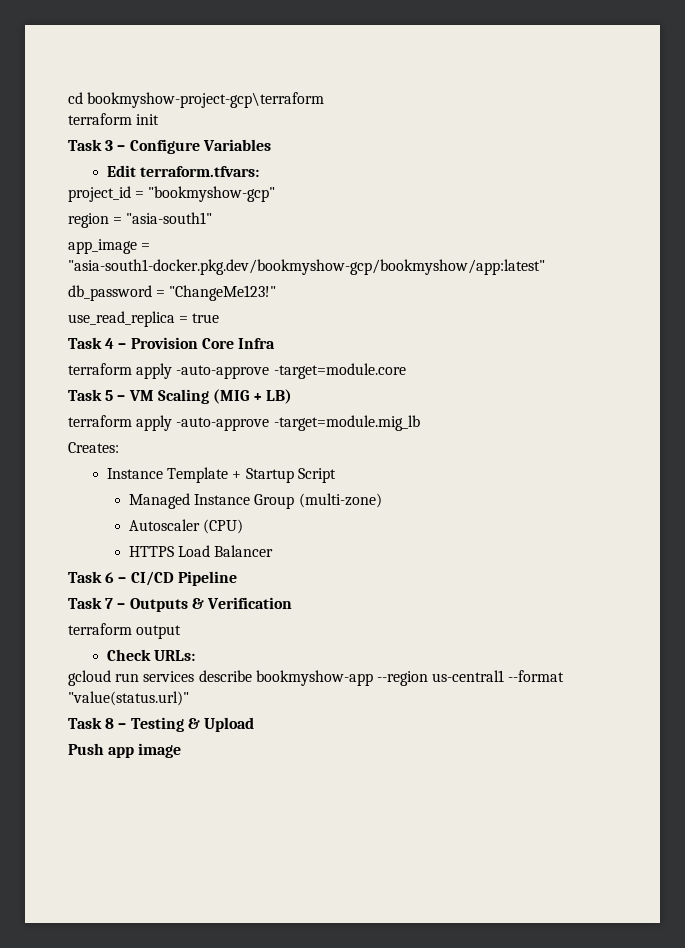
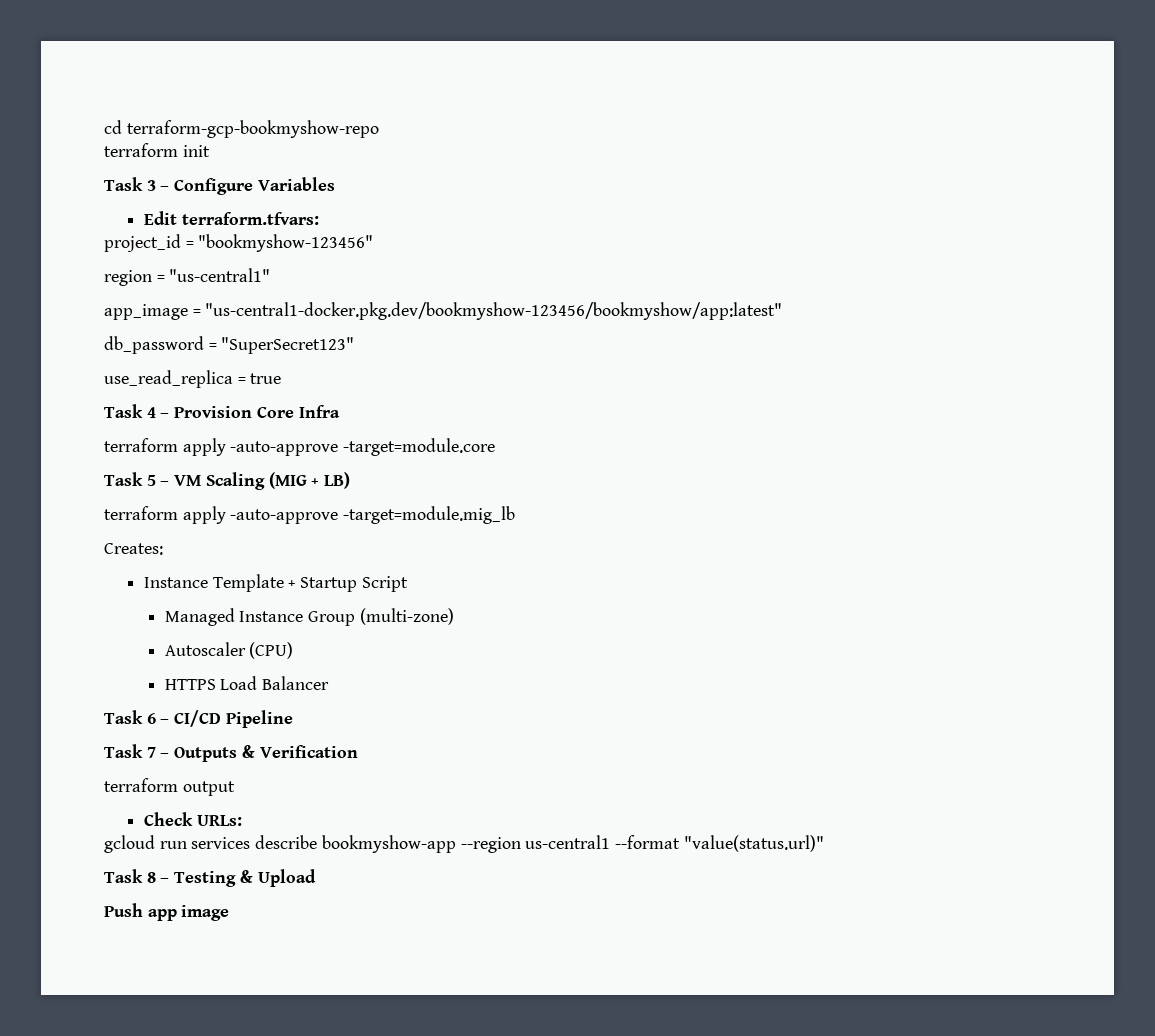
- cd bookmyshow-project-gcp\terraform
+ cd terraform-gcp-bookmyshow-repo
- project_id = "bookmyshow-gcp"
+ project_id = "bookmyshow-123456"
- region = "asia-south1"
+ region = "us-central1"
- app_image = "asia-south1-docker.pkg.dev/bookmyshow-gcp/bookmyshow/app:latest"
+ app_image = "us-central1-docker.pkg.dev/bookmyshow-123456/bookmyshow/app:latest"
- db_password = "ChangeMe123!"
+ db_password = "SuperSecret123"

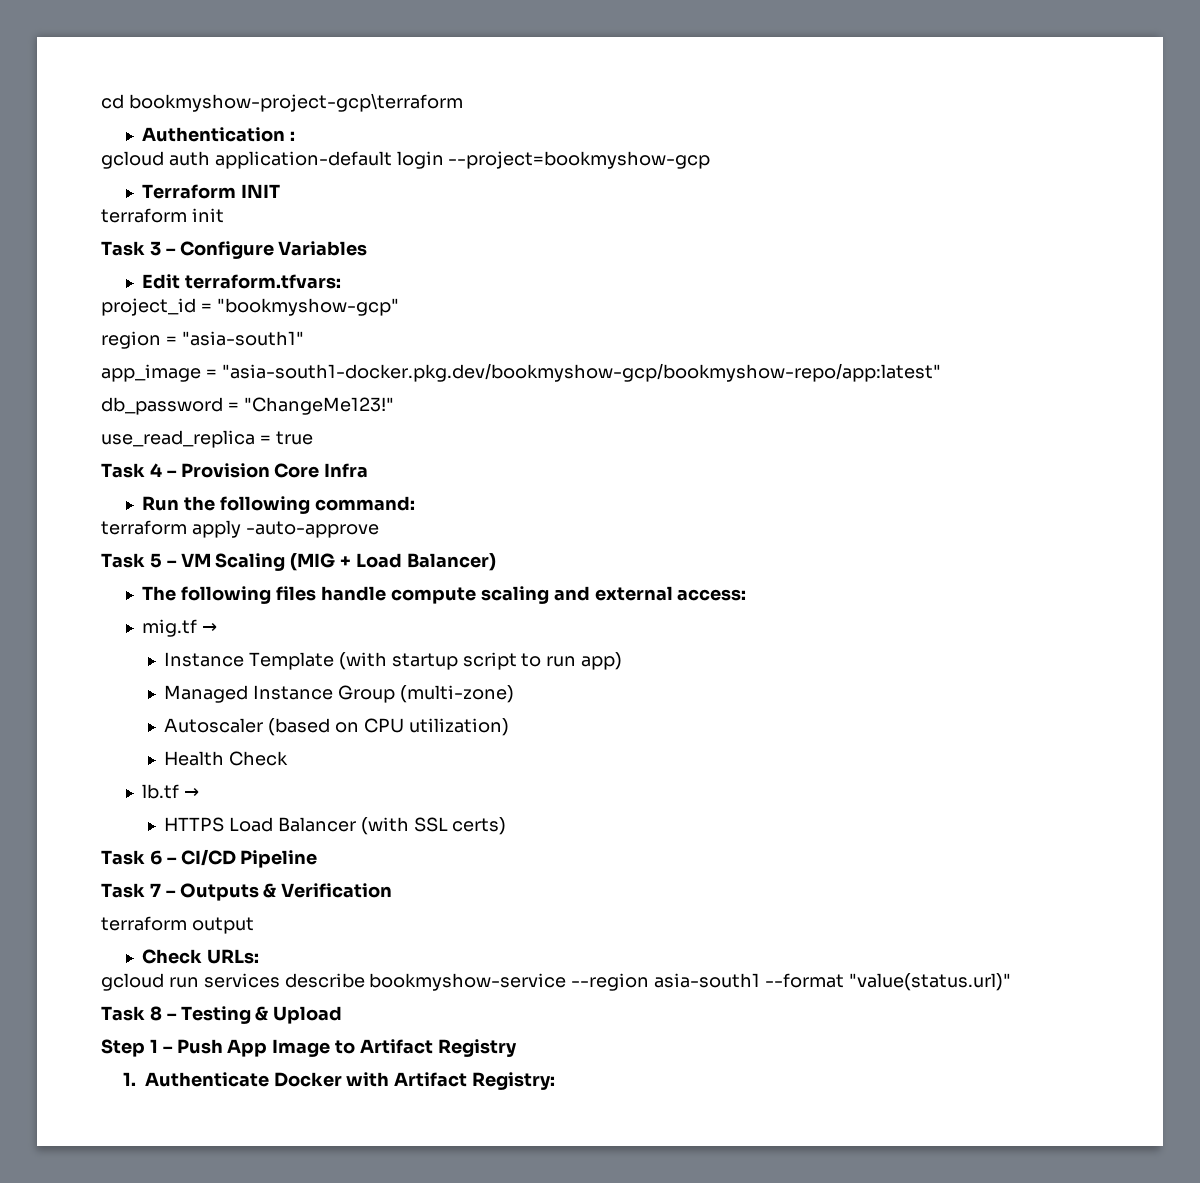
- cd terraform-gcp-bookmyshow-repo
+ cd bookmyshow-project-gcp\terraform
+ Authentication :
+ gcloud auth application-default login --project=bookmyshow-gcp
+ Terraform INIT
- project_id = "bookmyshow-123456"
+ project_id = "bookmyshow-gcp"
- region = "us-central1"
+ region = "asia-south1"
- app_image = "us-central1-docker.pkg.dev/bookmyshow-123456/bookmyshow/app:latest"
+ app_image = "asia-south1-docker.pkg.dev/bookmyshow-gcp/bookmyshow-repo/app:latest"
- db_password = "SuperSecret123"
+ db_password = "ChangeMe123!"
- terraform apply -auto-approve -target=module.core
+ Run the following command:
+ terraform apply -auto-approve
- Task 5 – VM Scaling (MIG + LB)
- terraform apply -auto-approve -target=module.mig_lb
- Creates:
- Instance Template + Startup Script
+ Task 5 – VM Scaling (MIG + Load Balancer)
+ The following files handle compute scaling and external access:
+ mig.tf →
+ Instance Template (with startup script to run app)
- Autoscaler (CPU)
+ Autoscaler (based on CPU utilization)
+ Health Check
+ lb.tf →
- HTTPS Load Balancer
+ HTTPS Load Balancer (with SSL certs)
- gcloud run services describe bookmyshow-app --region us-central1 --format "value(status.url)"
+ gcloud run services describe bookmyshow-service --region asia-south1 --format "value(status.url)"
- Push app image
+ Step 1 – Push App Image to Artifact Registry
+ 1. Authenticate Docker with Artifact Registry:

